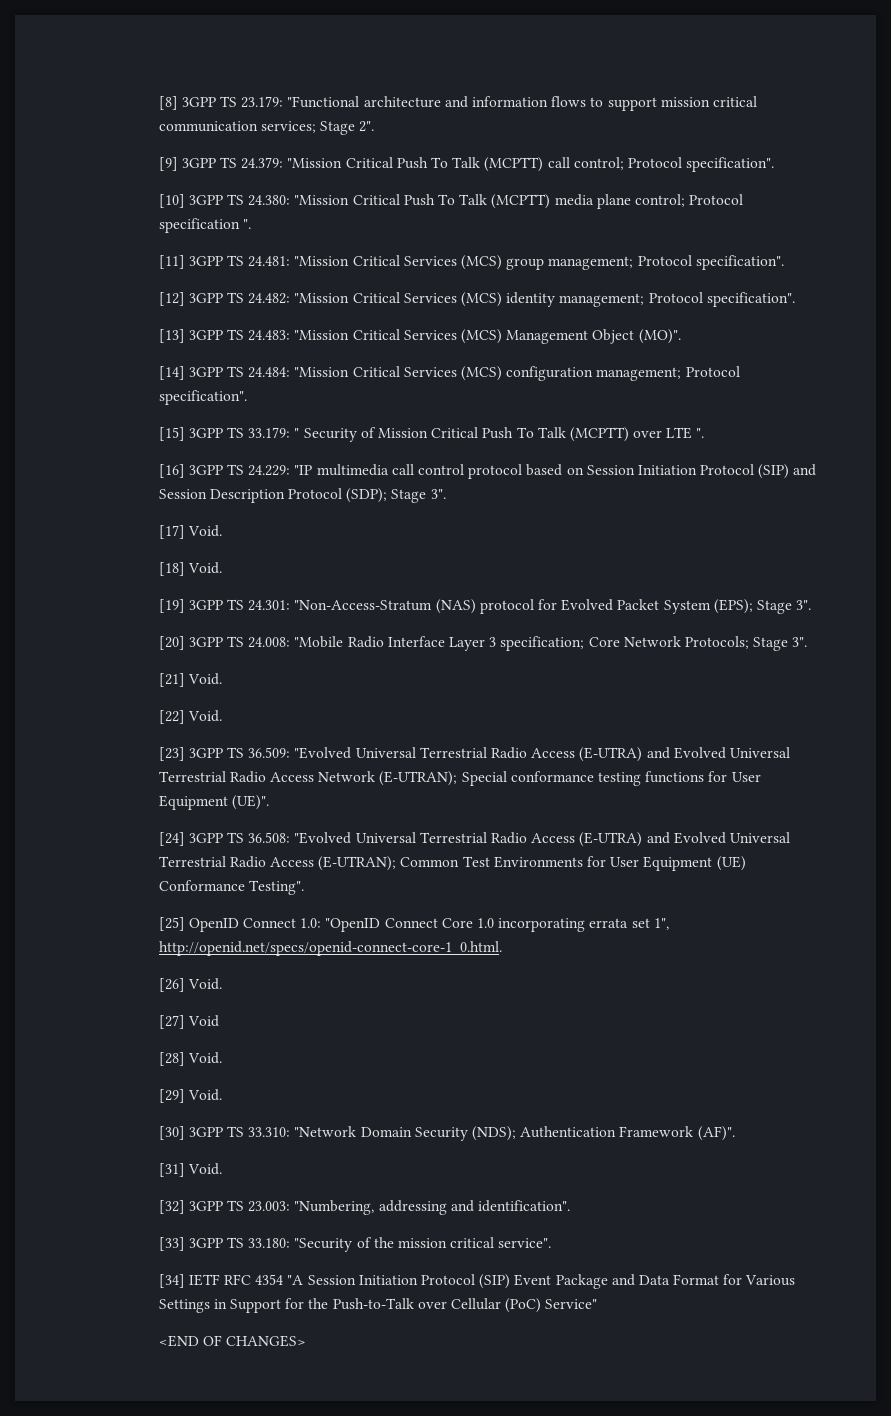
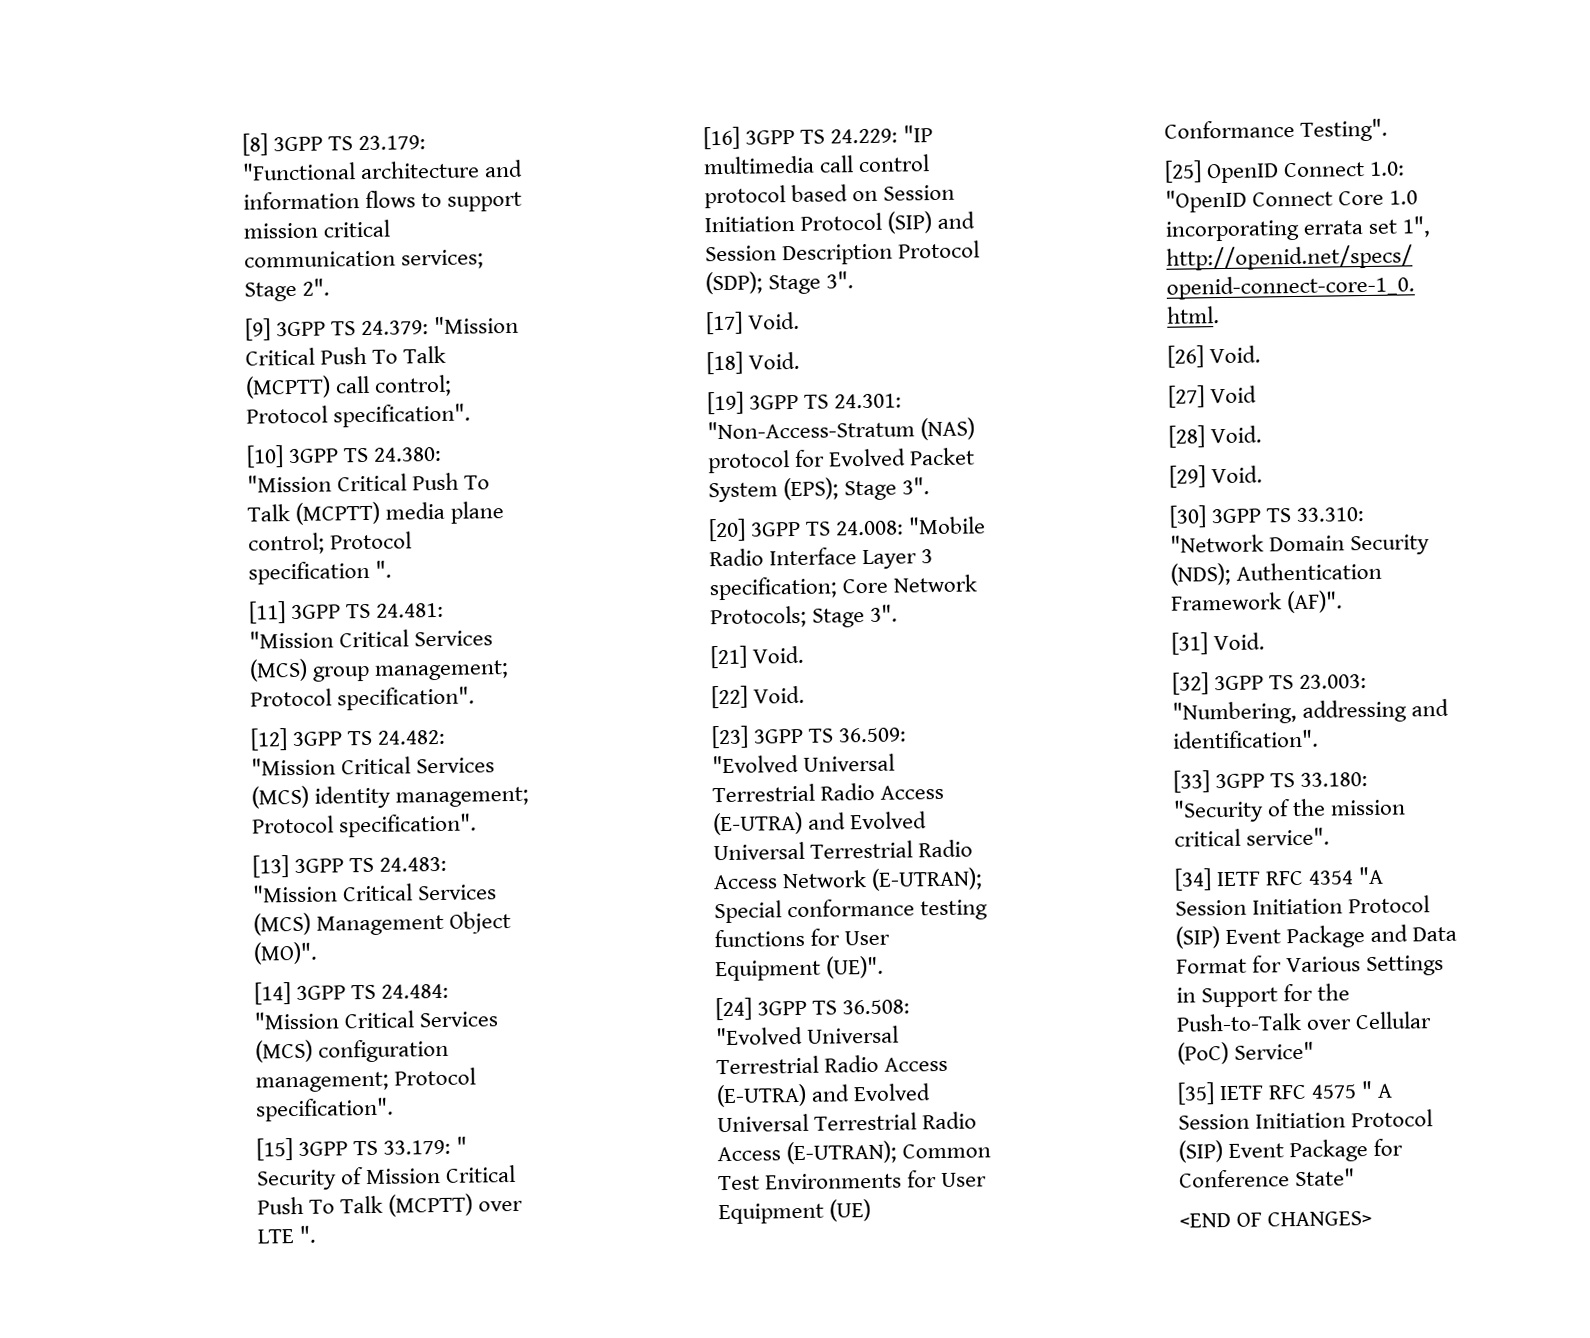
+ [35] IETF RFC 4575 " A Session Initiation Protocol (SIP) Event Package for Conference State"

